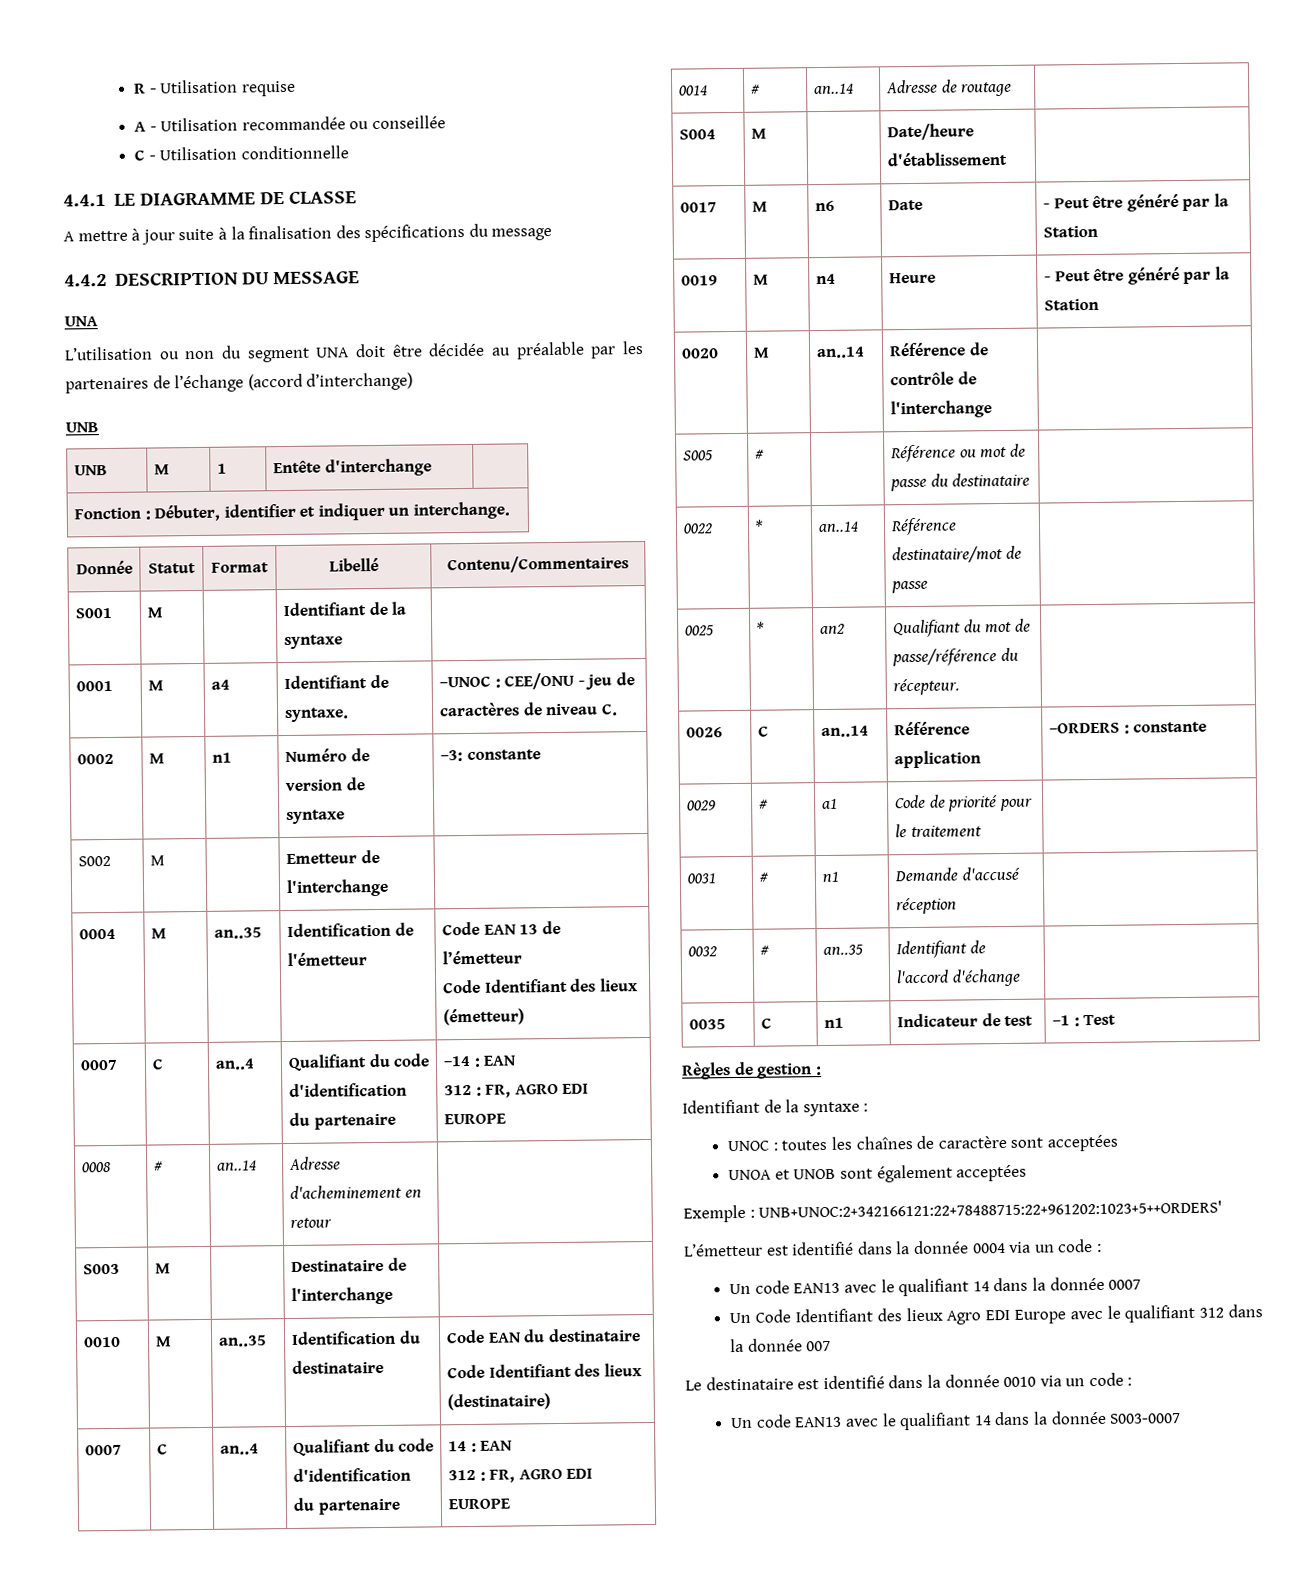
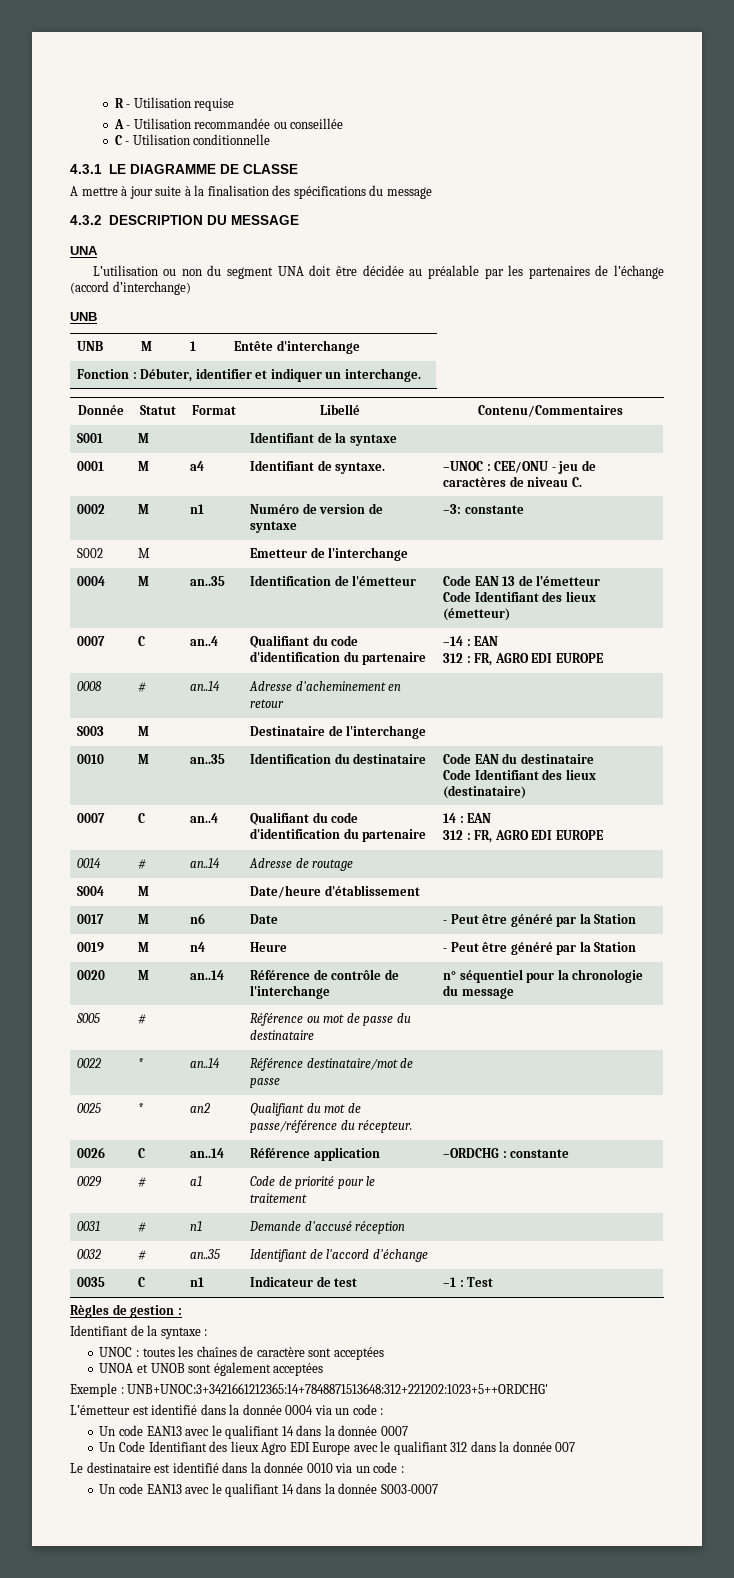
- 4.4.1 LE DIAGRAMME DE CLASSE
+ 4.3.1 LE DIAGRAMME DE CLASSE
- 4.4.2 DESCRIPTION DU MESSAGE
+ 4.3.2 DESCRIPTION DU MESSAGE
- 0020 | M | an..14 | Référence de contrôle de l'interchange |
+ 0020 | M | an..14 | Référence de contrôle de l'interchange | n° séquentiel pour la chronologie du message
- 0026 | C | an..14 | Référence application | –ORDERS : constante
+ 0026 | C | an..14 | Référence application | –ORDCHG : constante
- Exemple : UNB+UNOC:2+342166121:22+78488715:22+961202:1023+5++ORDERS'
+ Exemple : UNB+UNOC:3+3421661212365:14+7848871513648:312+221202:1023+5++ORDCHG'

